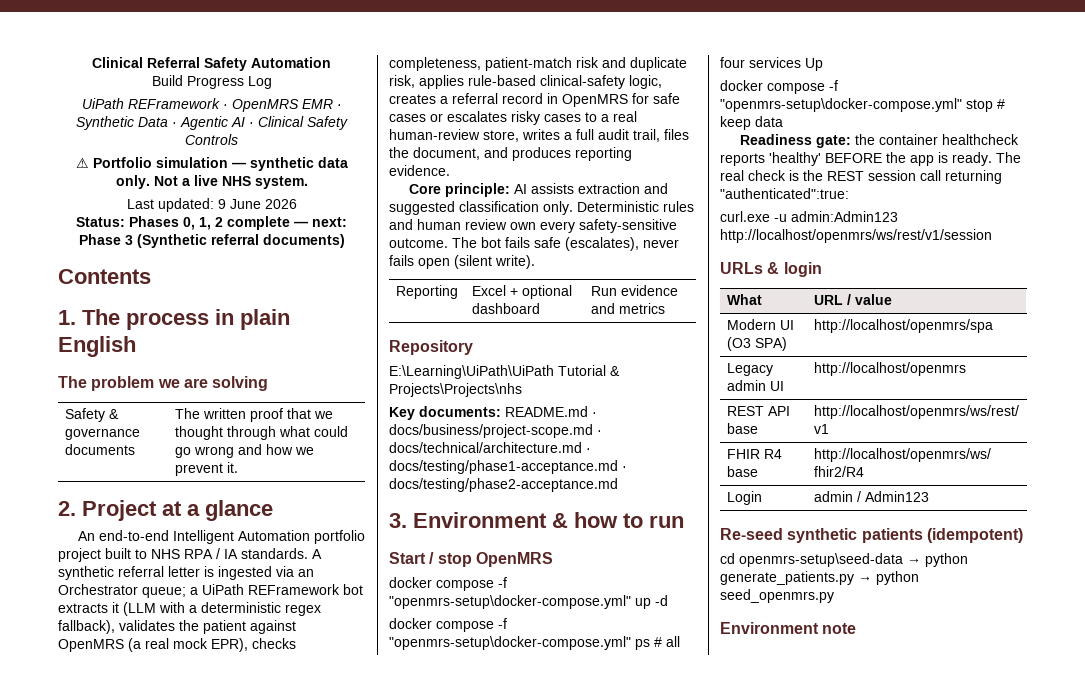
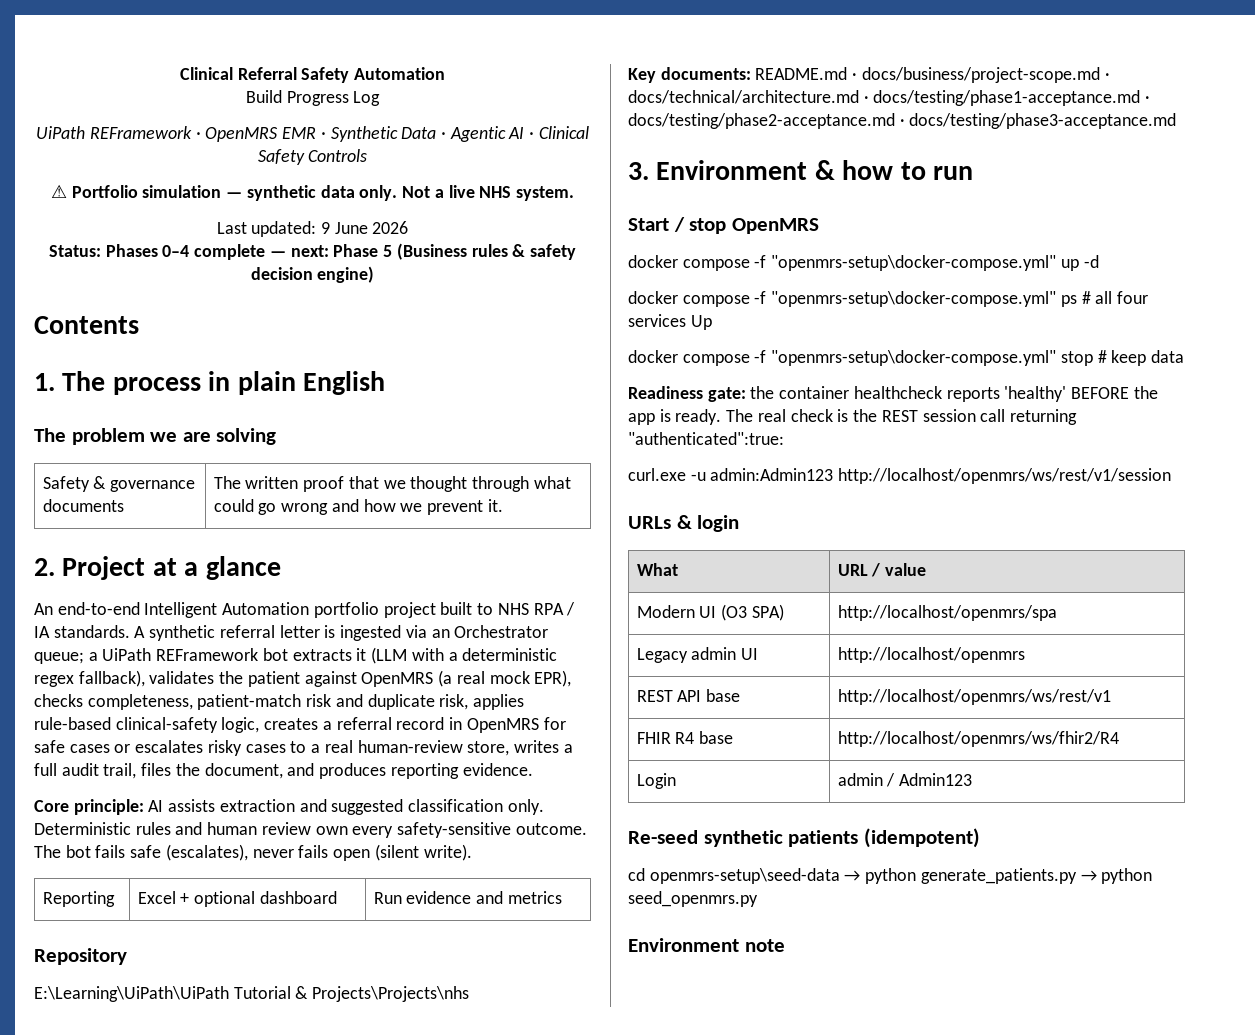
- Status: Phases 0, 1, 2 complete — next: Phase 3 (Synthetic referral documents)
+ Status: Phases 0–4 complete — next: Phase 5 (Business rules & safety decision engine)
- Key documents: README.md · docs/business/project-scope.md · docs/technical/architecture.md · docs/testing/phase1-acceptance.md · docs/testing/phase2-acceptance.md
+ Key documents: README.md · docs/business/project-scope.md · docs/technical/architecture.md · docs/testing/phase1-acceptance.md · docs/testing/phase2-acceptance.md · docs/testing/phase3-acceptance.md

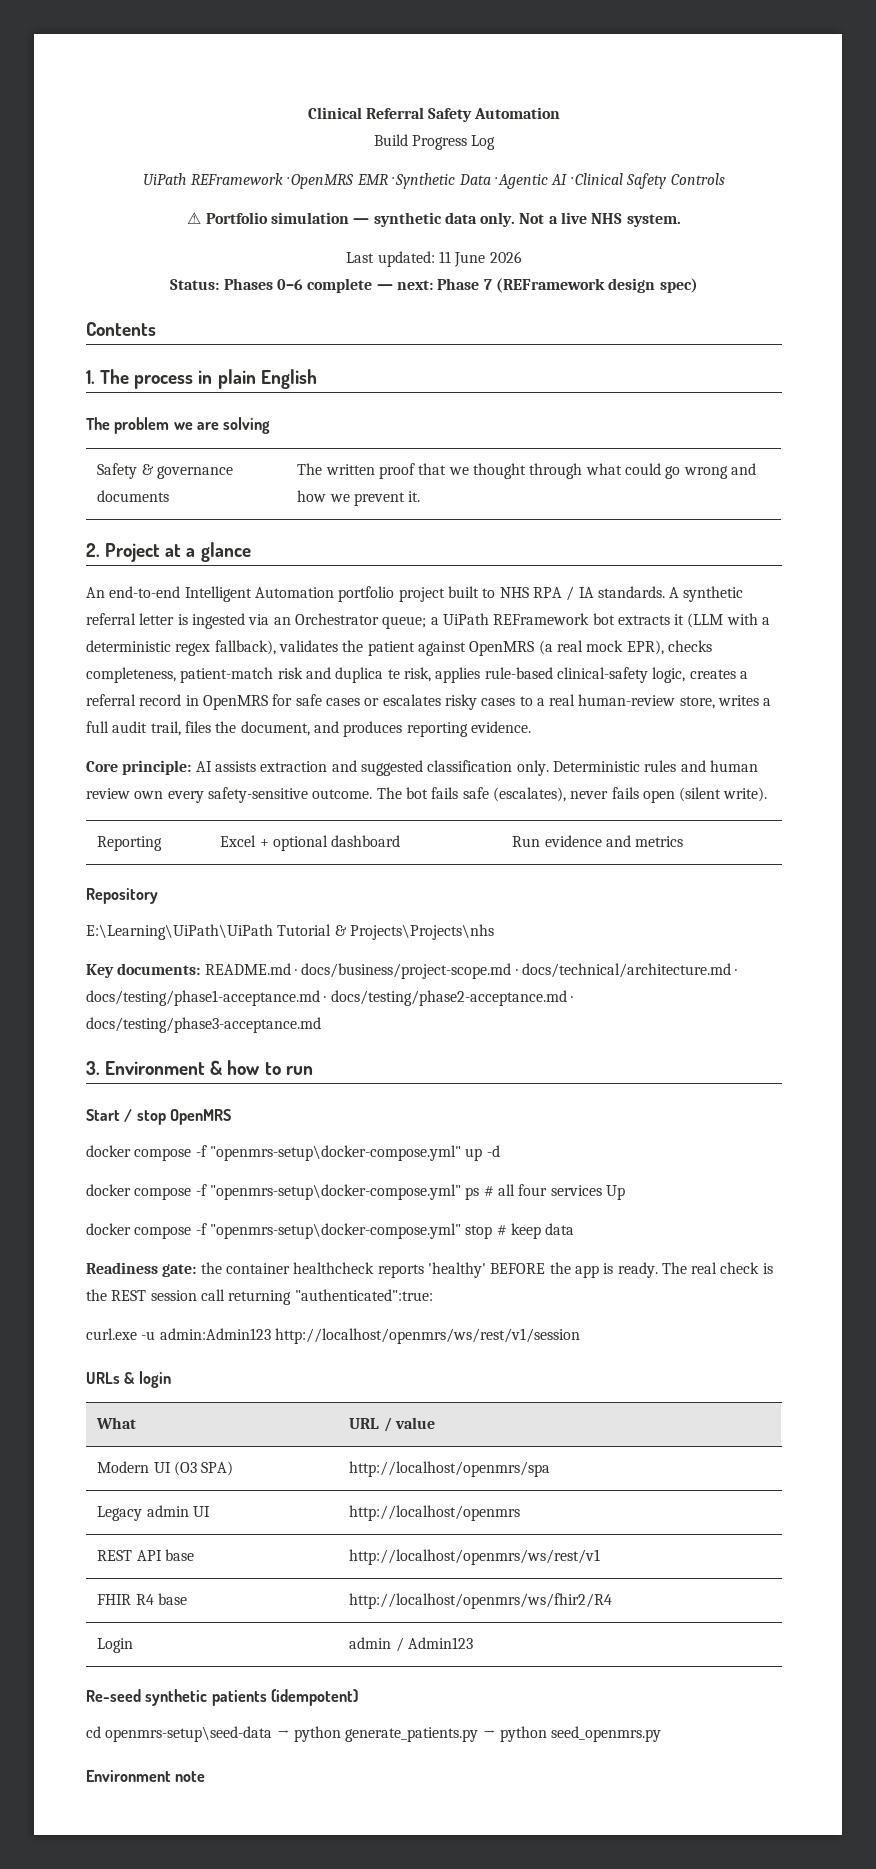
- Last updated: 9 June 2026
+ Last updated: 11 June 2026
- Status: Phases 0–4 complete — next: Phase 5 (Business rules & safety decision engine)
+ Status: Phases 0–6 complete — next: Phase 7 (REFramework design spec)
- a UiPath REFramework bot extracts it (LLM with a deterministic regex fallback), validates the patient against OpenMRS (a real mock EPR), checks completeness, patient-match risk and duplicate risk, applies rule-based clinical-safety logic, creates a referral record in OpenMRS for safe cases or escalates risky cases to a real human-review store, writes a full audit trail, files the document, and produces reporting evidence.
+ a UiPath REFramework bot extracts it (LLM with a deterministic regex fallback), validates the patient against OpenMRS (a real mock EPR), checks completeness, patient-match risk and duplica te risk, applies rule-based clinical-safety logic, creates a referral record in OpenMRS for safe cases or escalates risky cases to a real human-review store, writes a full audit trail, files the document, and produces reporting evidence.

